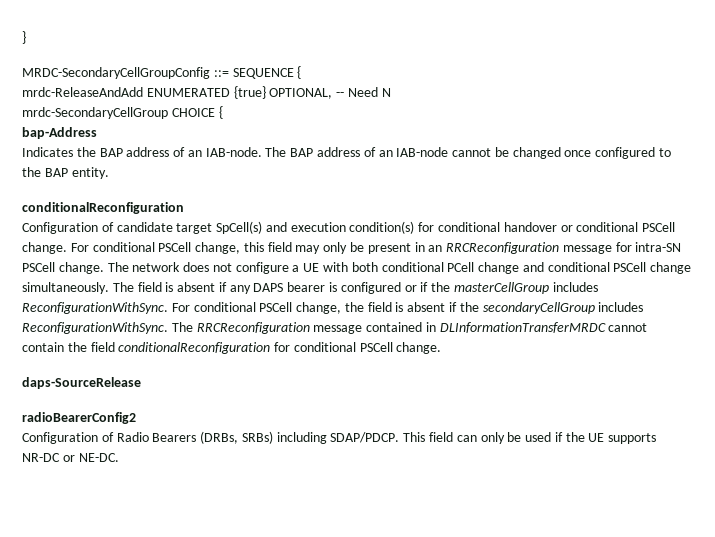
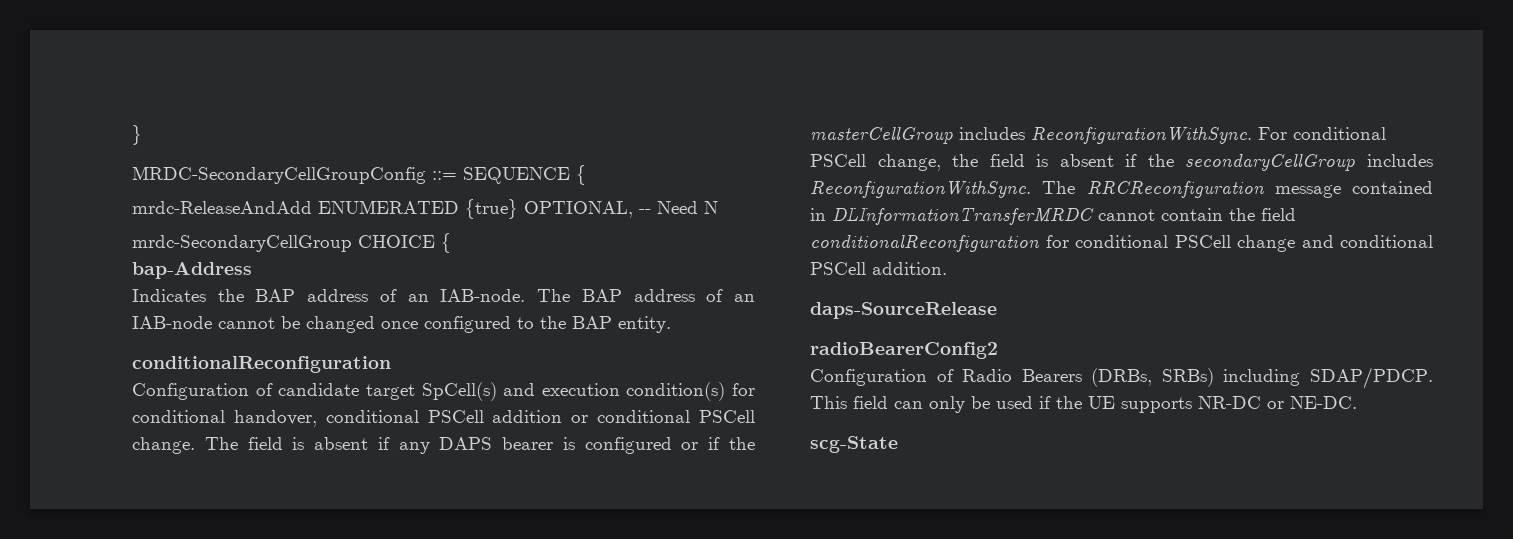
- Configuration of candidate target SpCell(s) and execution condition(s) for conditional handover or conditional PSCell change. For conditional PSCell change, this field may only be present in an RRCReconfiguration message for intra-SN PSCell change. The network does not configure a UE with both conditional PCell change and conditional PSCell change simultaneously.
+ Configuration of candidate target SpCell(s) and execution condition(s) for conditional handover, conditional PSCell addition or conditional PSCell change.
- The RRCReconfiguration message contained in DLInformationTransferMRDC cannot contain the field conditionalReconfiguration for conditional PSCell change.
+ The RRCReconfiguration message contained in DLInformationTransferMRDC cannot contain the field conditionalReconfiguration for conditional PSCell change and conditional PSCell addition.
+ scg-State

